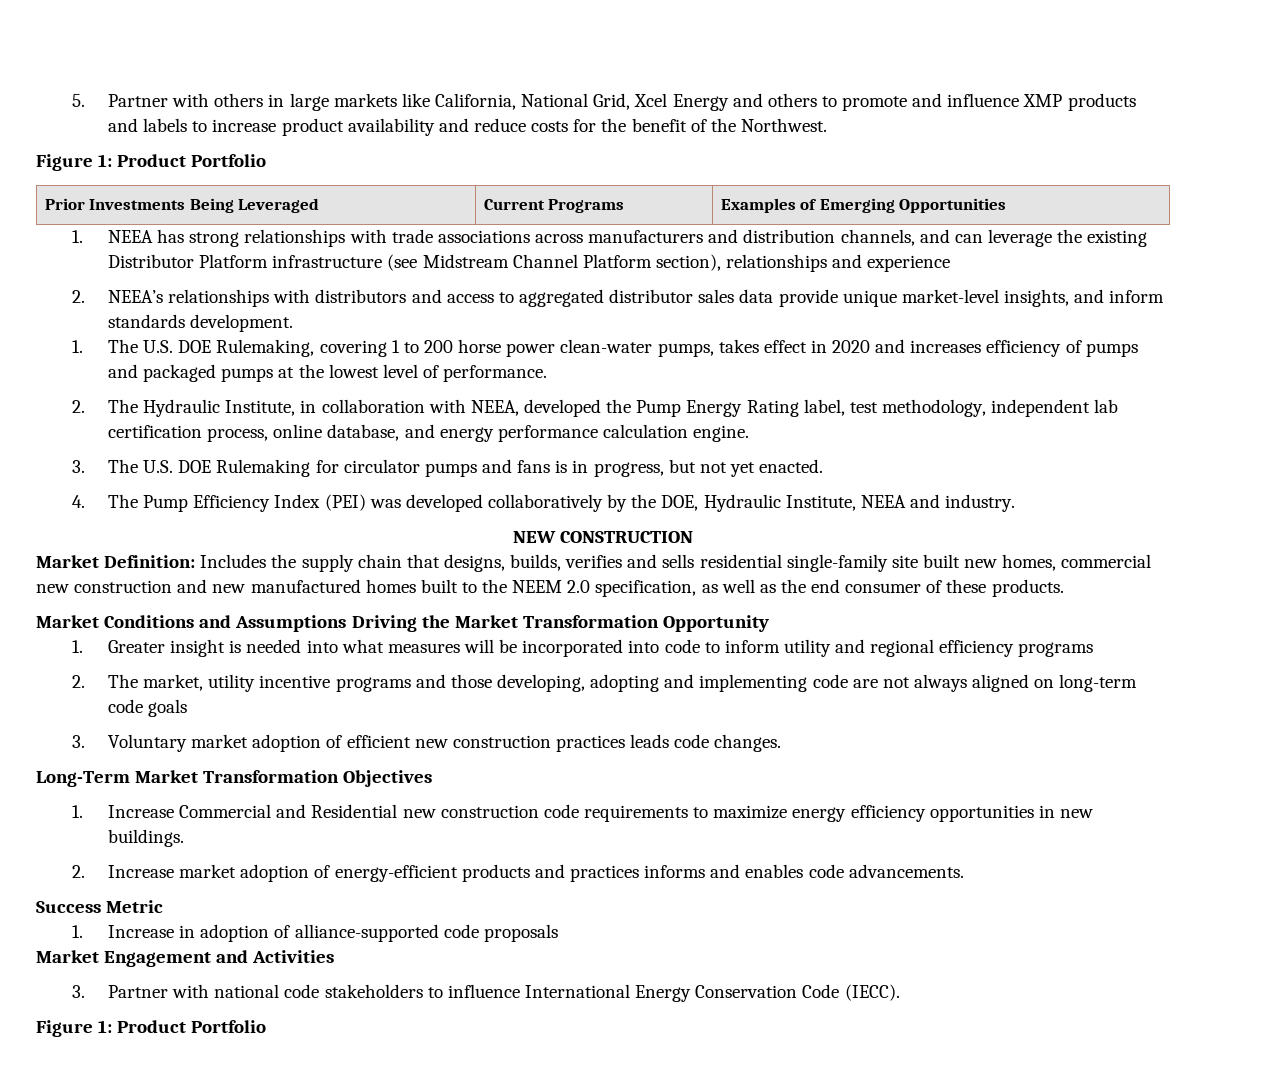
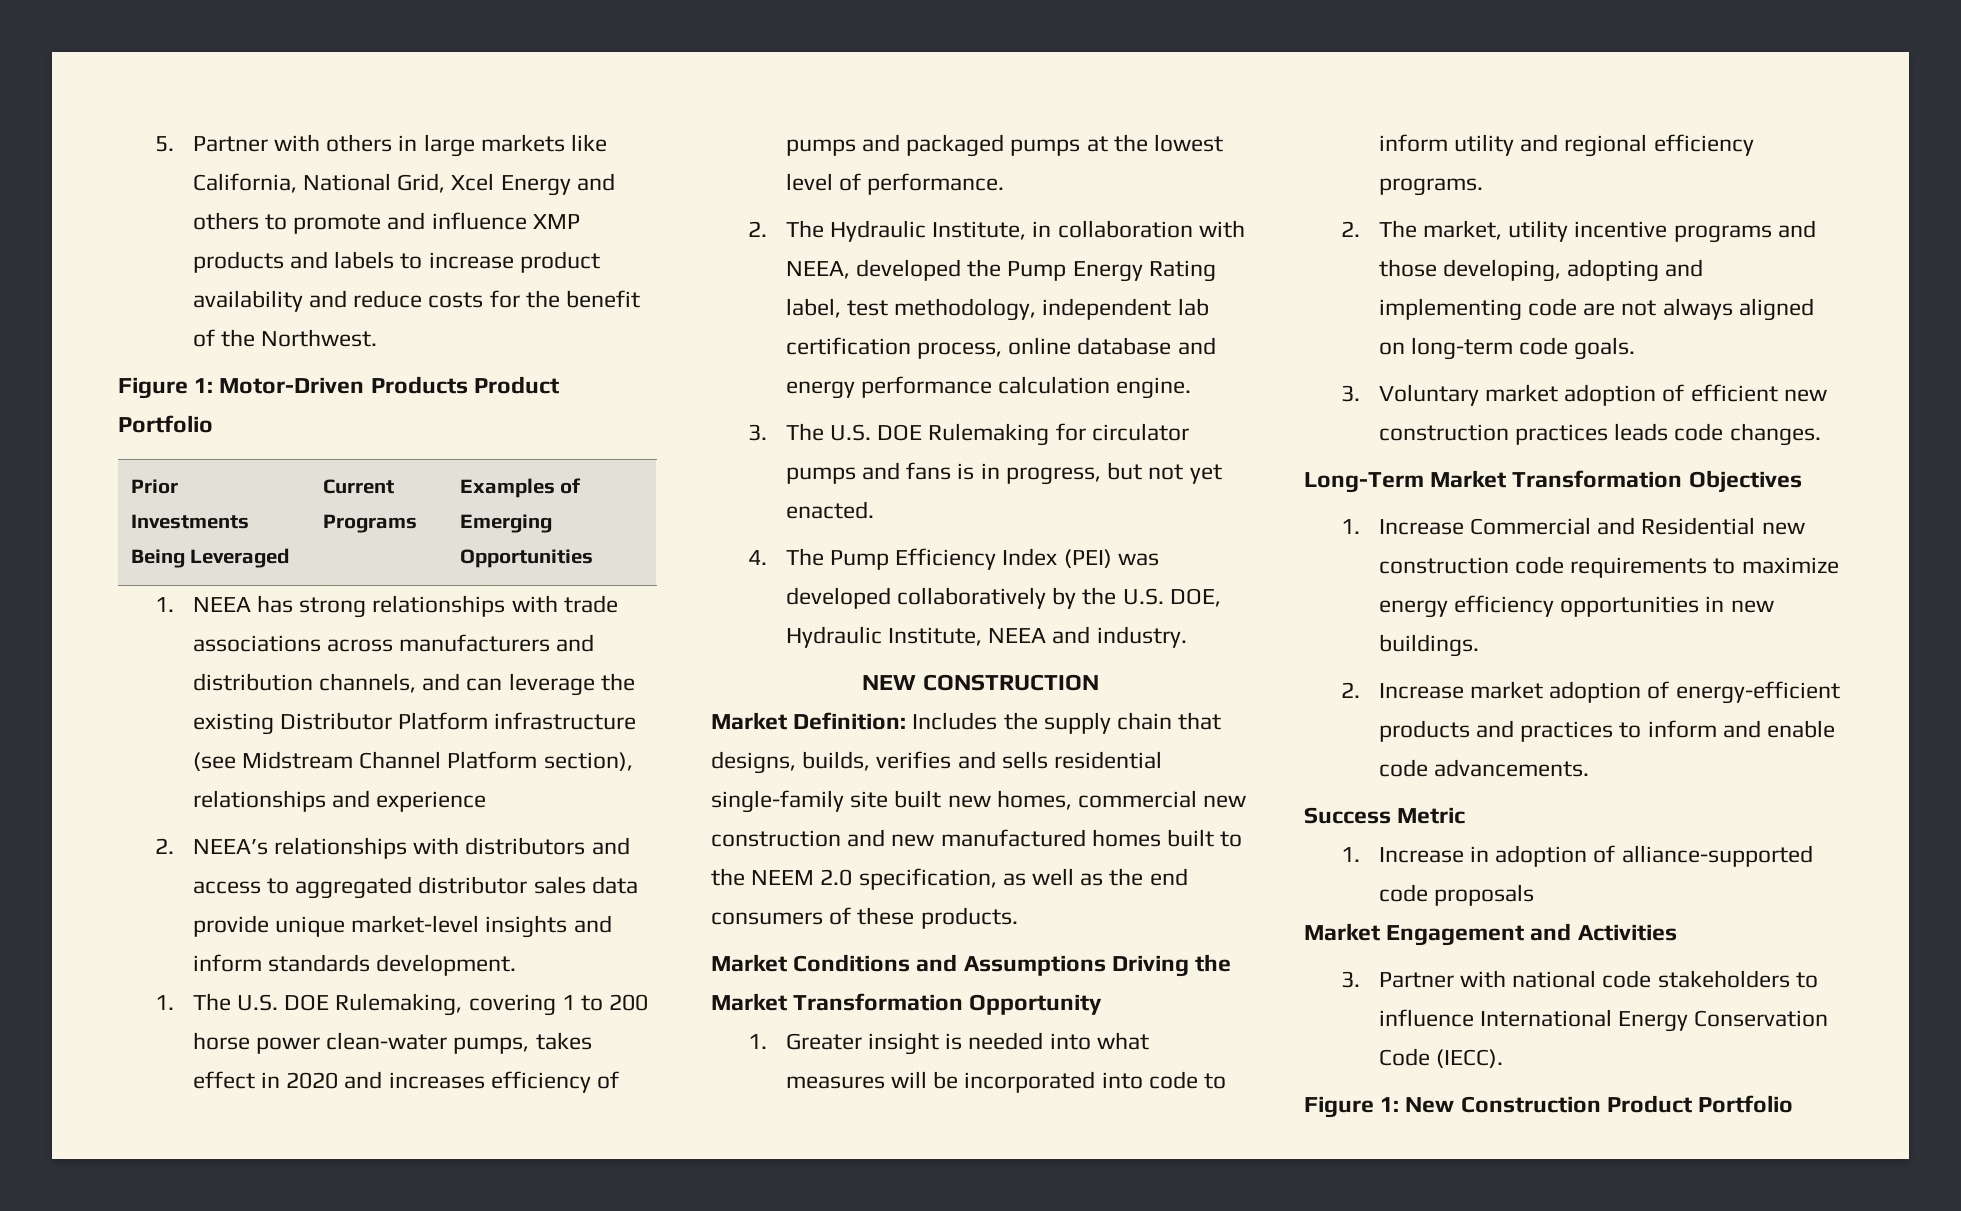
  5. Partner with others in large markets like California, National Grid, Xcel Energy and others to promote and influence XMP products and labels to increase product availability and reduce costs for the benefit of the Northwest.
- Figure 1: Product Portfolio
+ Figure 1: Motor-Driven Products Product Portfolio
- 2. NEEA’s relationships with distributors and access to aggregated distributor sales data provide unique market-level insights, and inform standards development.
+ 2. NEEA’s relationships with distributors and access to aggregated distributor sales data provide unique market-level insights and inform standards development.
- 2. The Hydraulic Institute, in collaboration with NEEA, developed the Pump Energy Rating label, test methodology, independent lab certification process, online database, and energy performance calculation engine.
+ 2. The Hydraulic Institute, in collaboration with NEEA, developed the Pump Energy Rating label, test methodology, independent lab certification process, online database and energy performance calculation engine.
- 4. The Pump Efficiency Index (PEI) was developed collaboratively by the DOE, Hydraulic Institute, NEEA and industry.
+ 4. The Pump Efficiency Index (PEI) was developed collaboratively by the U.S. DOE, Hydraulic Institute, NEEA and industry.
- Market Definition: Includes the supply chain that designs, builds, verifies and sells residential single-family site built new homes, commercial new construction and new manufactured homes built to the NEEM 2.0 specification, as well as the end consumer of these products.
+ Market Definition: Includes the supply chain that designs, builds, verifies and sells residential single-family site built new homes, commercial new construction and new manufactured homes built to the NEEM 2.0 specification, as well as the end consumers of these products.
- 1. Greater insight is needed into what measures will be incorporated into code to inform utility and regional efficiency programs
+ 1. Greater insight is needed into what measures will be incorporated into code to inform utility and regional efficiency programs.
- 2. The market, utility incentive programs and those developing, adopting and implementing code are not always aligned on long-term code goals
+ 2. The market, utility incentive programs and those developing, adopting and implementing code are not always aligned on long-term code goals.
- 2. Increase market adoption of energy-efficient products and practices informs and enables code advancements.
+ 2. Increase market adoption of energy-efficient products and practices to inform and enable code advancements.
  3. Partner with national code stakeholders to influence International Energy Conservation Code (IECC).
- Figure 1: Product Portfolio
+ Figure 1: New Construction Product Portfolio

